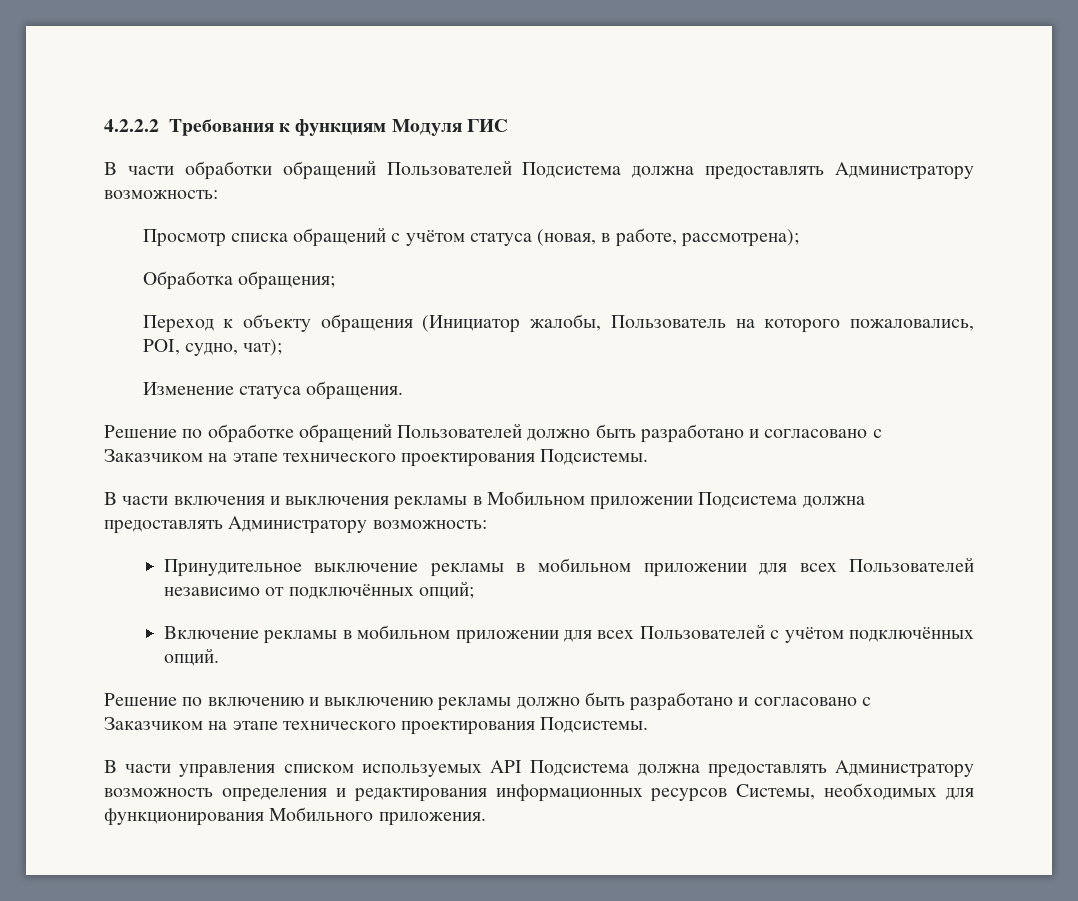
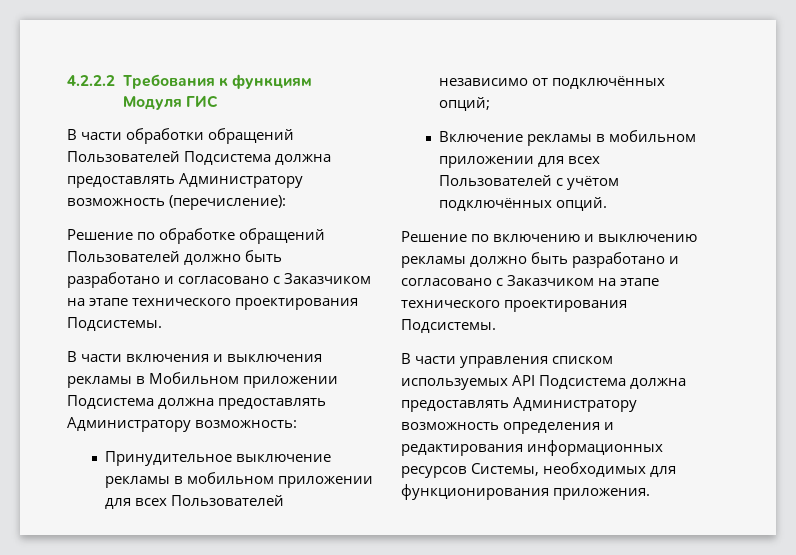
- В части обработки обращений Пользователей Подсистема должна предоставлять Администратору возможность:
- Просмотр списка обращений с учётом статуса (новая, в работе, рассмотрена);
- Обработка обращения;
- Переход к объекту обращения (Инициатор жалобы, Пользователь на которого пожаловались, POI, судно, чат);
- Изменение статуса обращения.
+ В части обработки обращений Пользователей Подсистема должна предоставлять Администратору возможность (перечисление):
- В части управления списком используемых API Подсистема должна предоставлять Администратору возможность определения и редактирования информационных ресурсов Системы, необходимых для функционирования Мобильного приложения.
+ В части управления списком используемых API Подсистема должна предоставлять Администратору возможность определения и редактирования информационных ресурсов Системы, необходимых для функционирования приложения.

